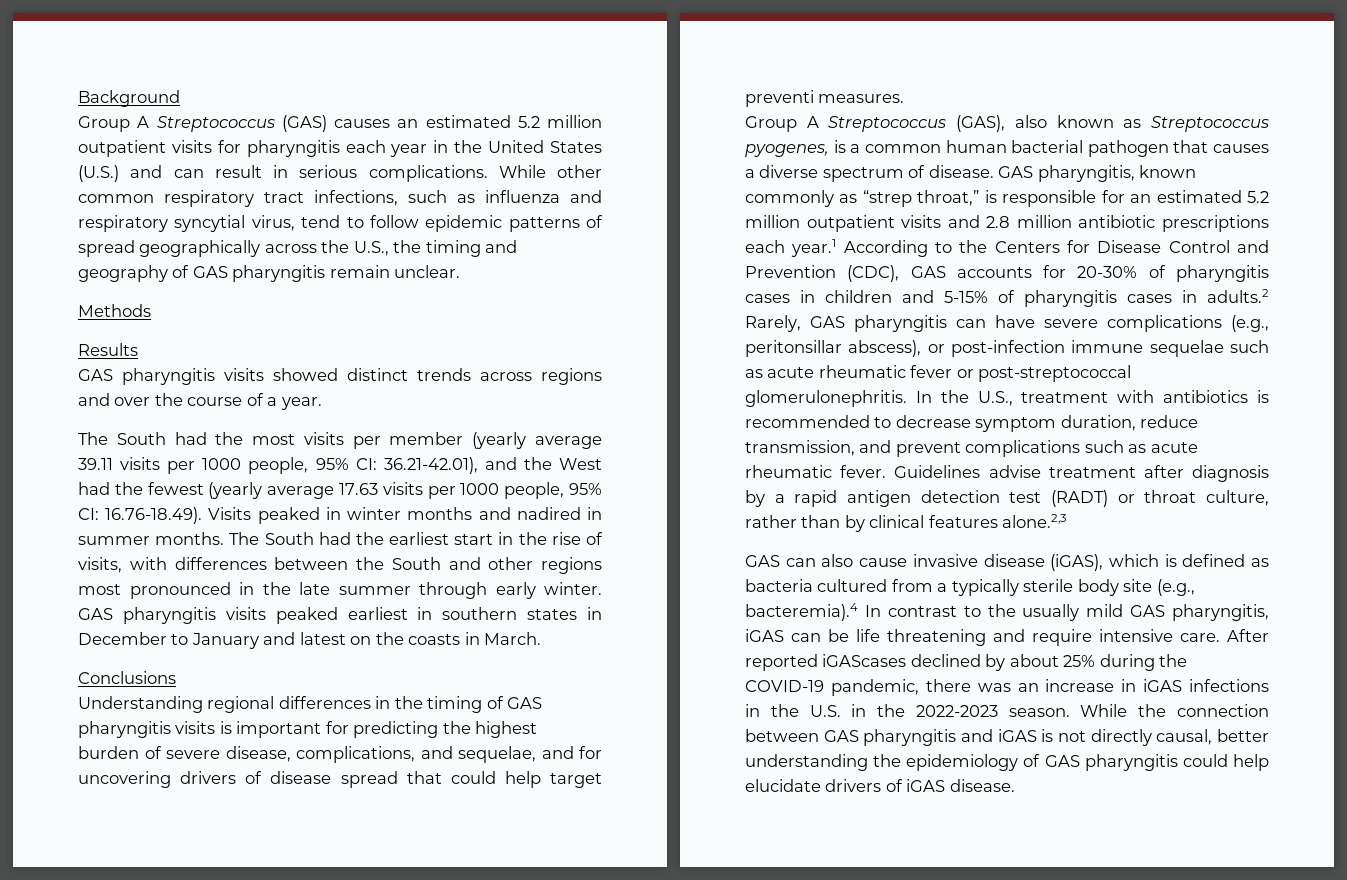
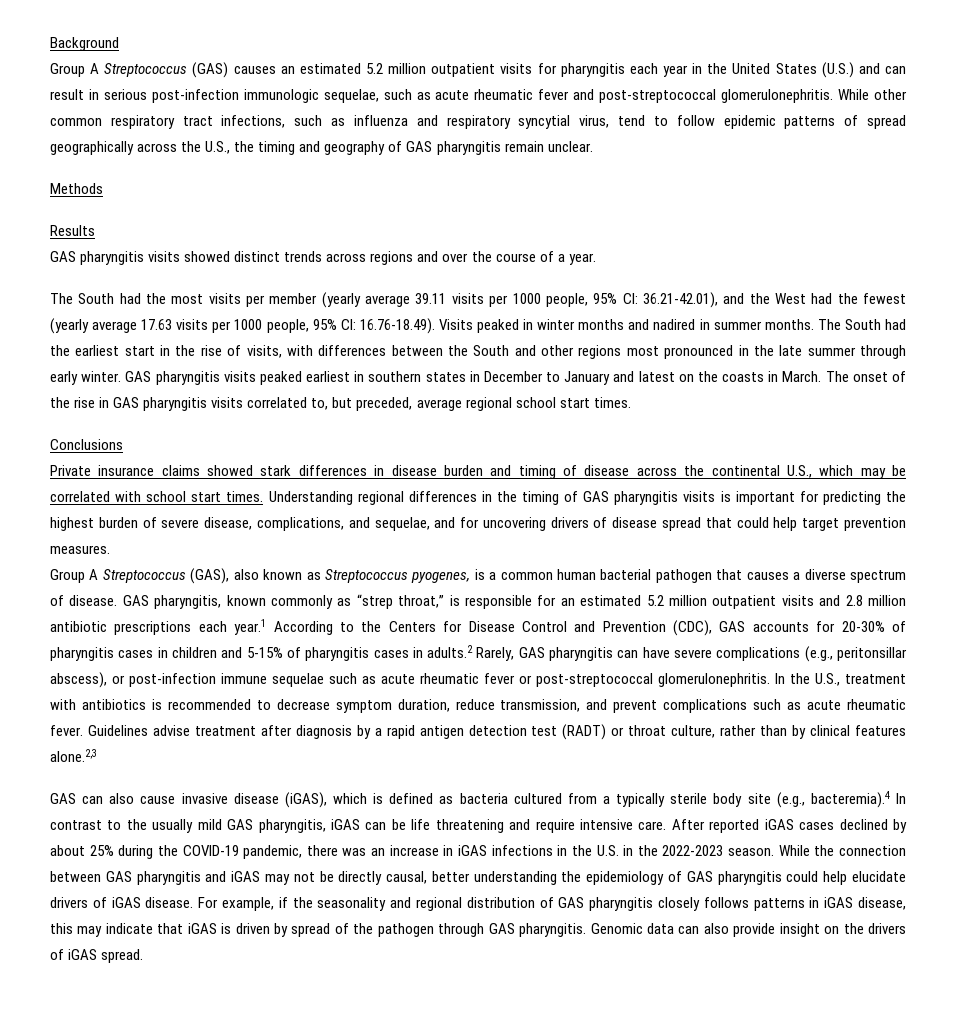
- Group A Streptococcus (GAS) causes an estimated 5.2 million outpatient visits for pharyngitis each year in the United States (U.S.) and can result in serious complications.
+ Group A Streptococcus (GAS) causes an estimated 5.2 million outpatient visits for pharyngitis each year in the United States (U.S.) and can result in serious post-infection immunologic sequelae, such as acute rheumatic fever and post-streptococcal glomerulonephritis.
- GAS pharyngitis visits peaked earliest in southern states in December to January and latest on the coasts in March.
+ GAS pharyngitis visits peaked earliest in southern states in December to January and latest on the coasts in March. The onset of the rise in GAS pharyngitis visits correlated to, but preceded, average regional school start times.
  Conclusions
- Understanding regional differences in the timing of GAS pharyngitis visits is important for predicting the highest burden of severe disease, complications, and sequelae, and for uncovering drivers of disease spread that could help target preventi measures.
+ Private insurance claims showed stark differences in disease burden and timing of disease across the continental U.S., which may be correlated with school start times. Understanding regional differences in the timing of GAS pharyngitis visits is important for predicting the highest burden of severe disease, complications, and sequelae, and for uncovering drivers of disease spread that could help target prevention measures.
- After reported iGAScases declined by about 25% during the COVID-19 pandemic, there was an increase in iGAS infections in the U.S. in the 2022-2023 season.
+ After reported iGAS cases declined by about 25% during the COVID-19 pandemic, there was an increase in iGAS infections in the U.S. in the 2022-2023 season.
- While the connection between GAS pharyngitis and iGAS is not directly causal, better understanding the epidemiology of GAS pharyngitis could help elucidate drivers of iGAS disease.
+ While the connection between GAS pharyngitis and iGAS may not be directly causal, better understanding the epidemiology of GAS pharyngitis could help elucidate drivers of iGAS disease.
+ For example, if the seasonality and regional distribution of GAS pharyngitis closely follows patterns in iGAS disease, this may indicate that iGAS is driven by spread of the pathogen through GAS pharyngitis. Genomic data can also provide insight on the drivers of iGAS spread.

